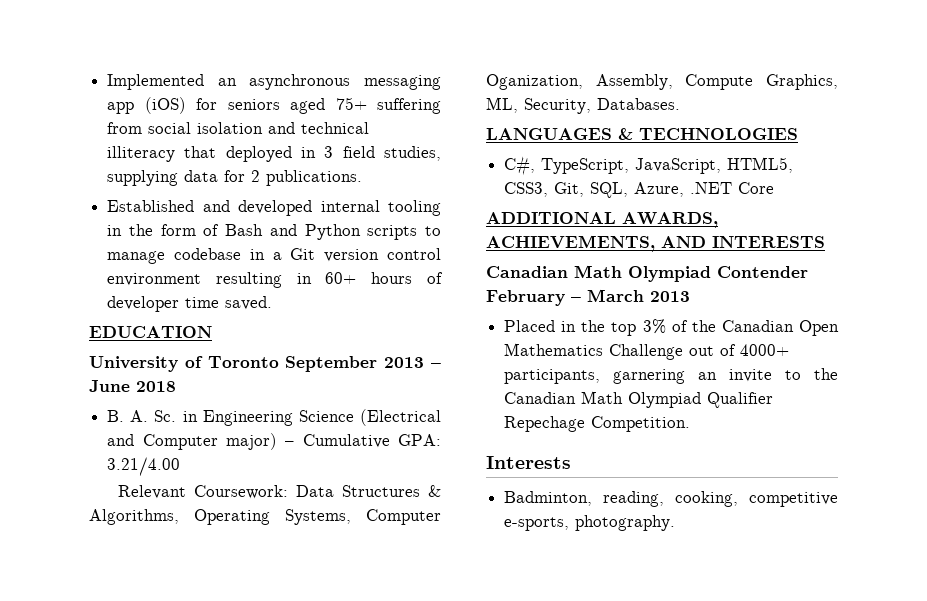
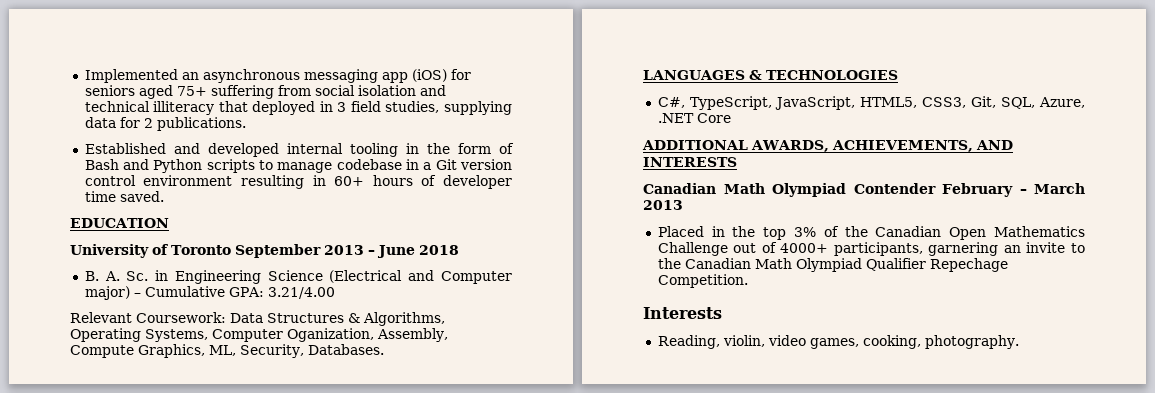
- Badminton, reading, cooking, competitive e-sports, photography.
+ Reading, violin, video games, cooking, photography.

